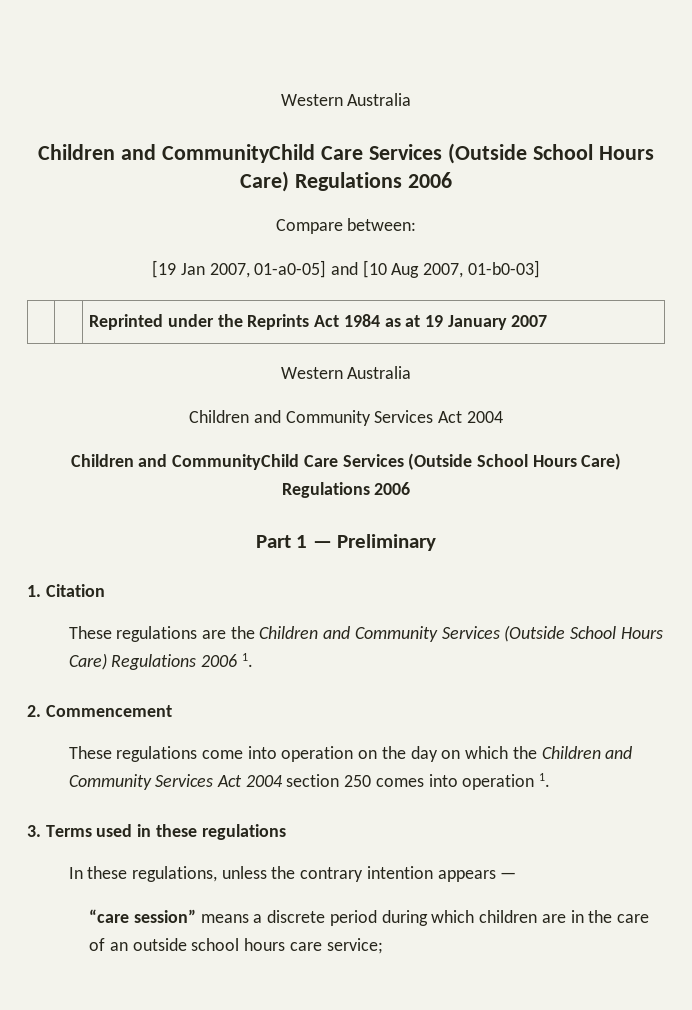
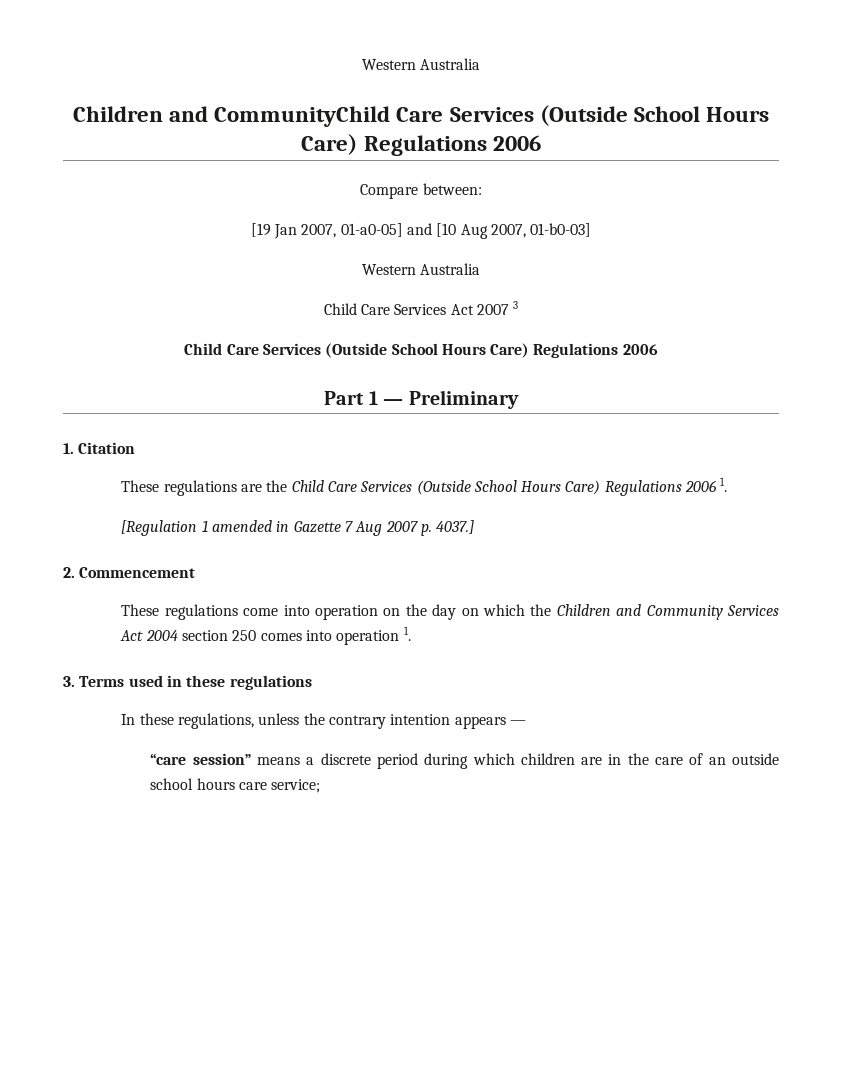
  [19 Jan 2007, 01-a0-05] and [10 Aug 2007, 01-b0-03]
- | | Reprinted under the Reprints Act 1984 as at 19 January 2007
  Western Australia
- Children and Community Services Act 2004
- Children and CommunityChild Care Services (Outside School Hours Care) Regulations 2006
+ Child Care Services Act 2007 3
+ Child Care Services (Outside School Hours Care) Regulations 2006
- These regulations are the Children and Community Services (Outside School Hours Care) Regulations 2006 1.
+ These regulations are the Child Care Services (Outside School Hours Care) Regulations 2006 1.
+ [Regulation 1 amended in Gazette 7 Aug 2007 p. 4037.]

